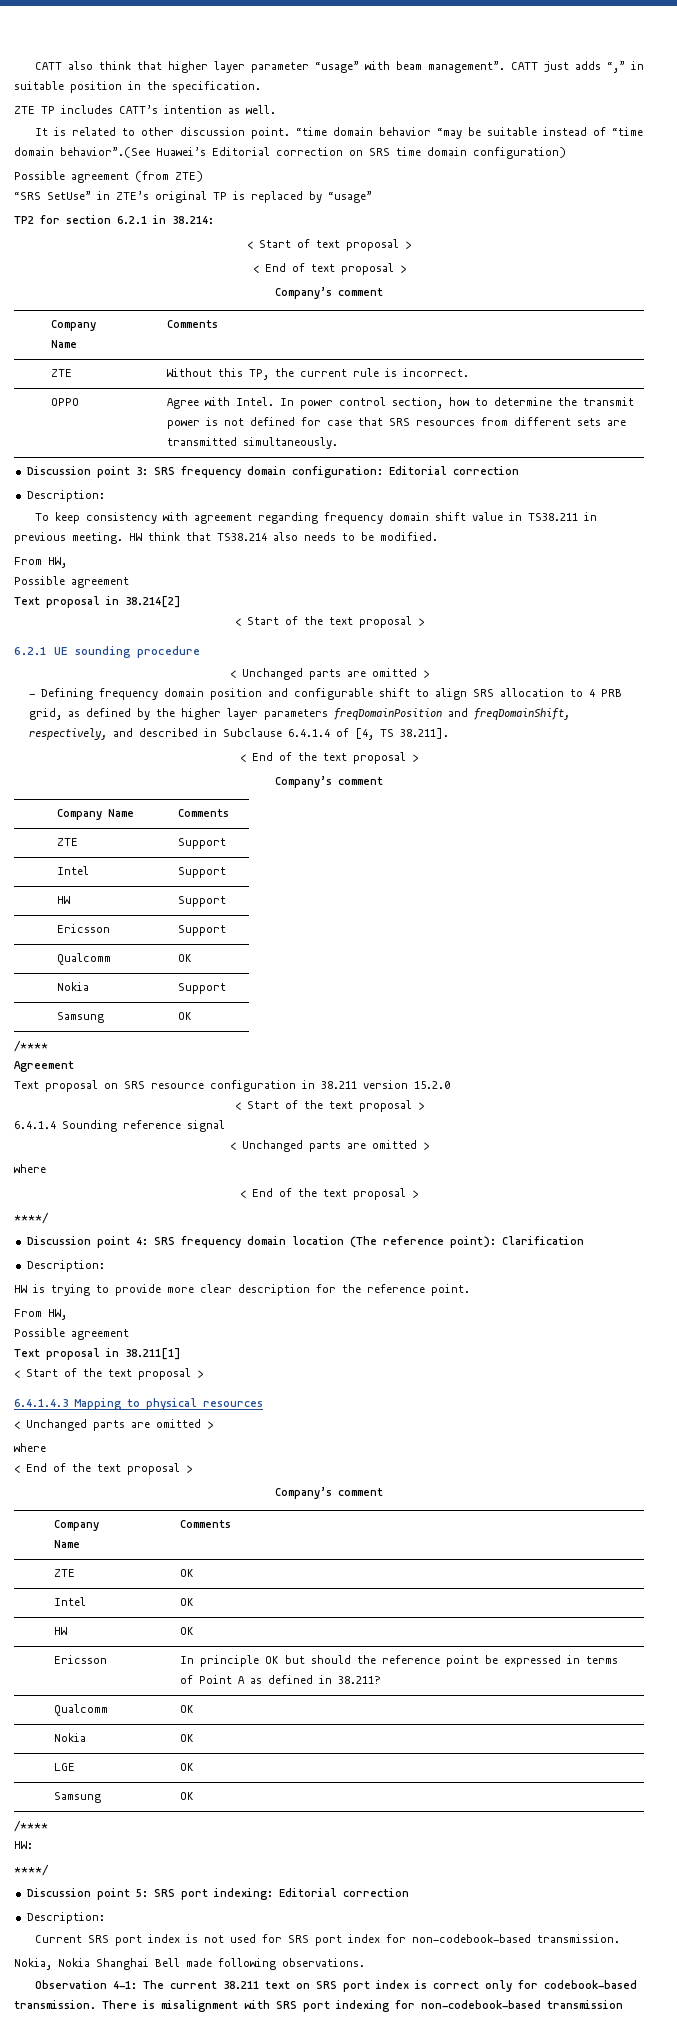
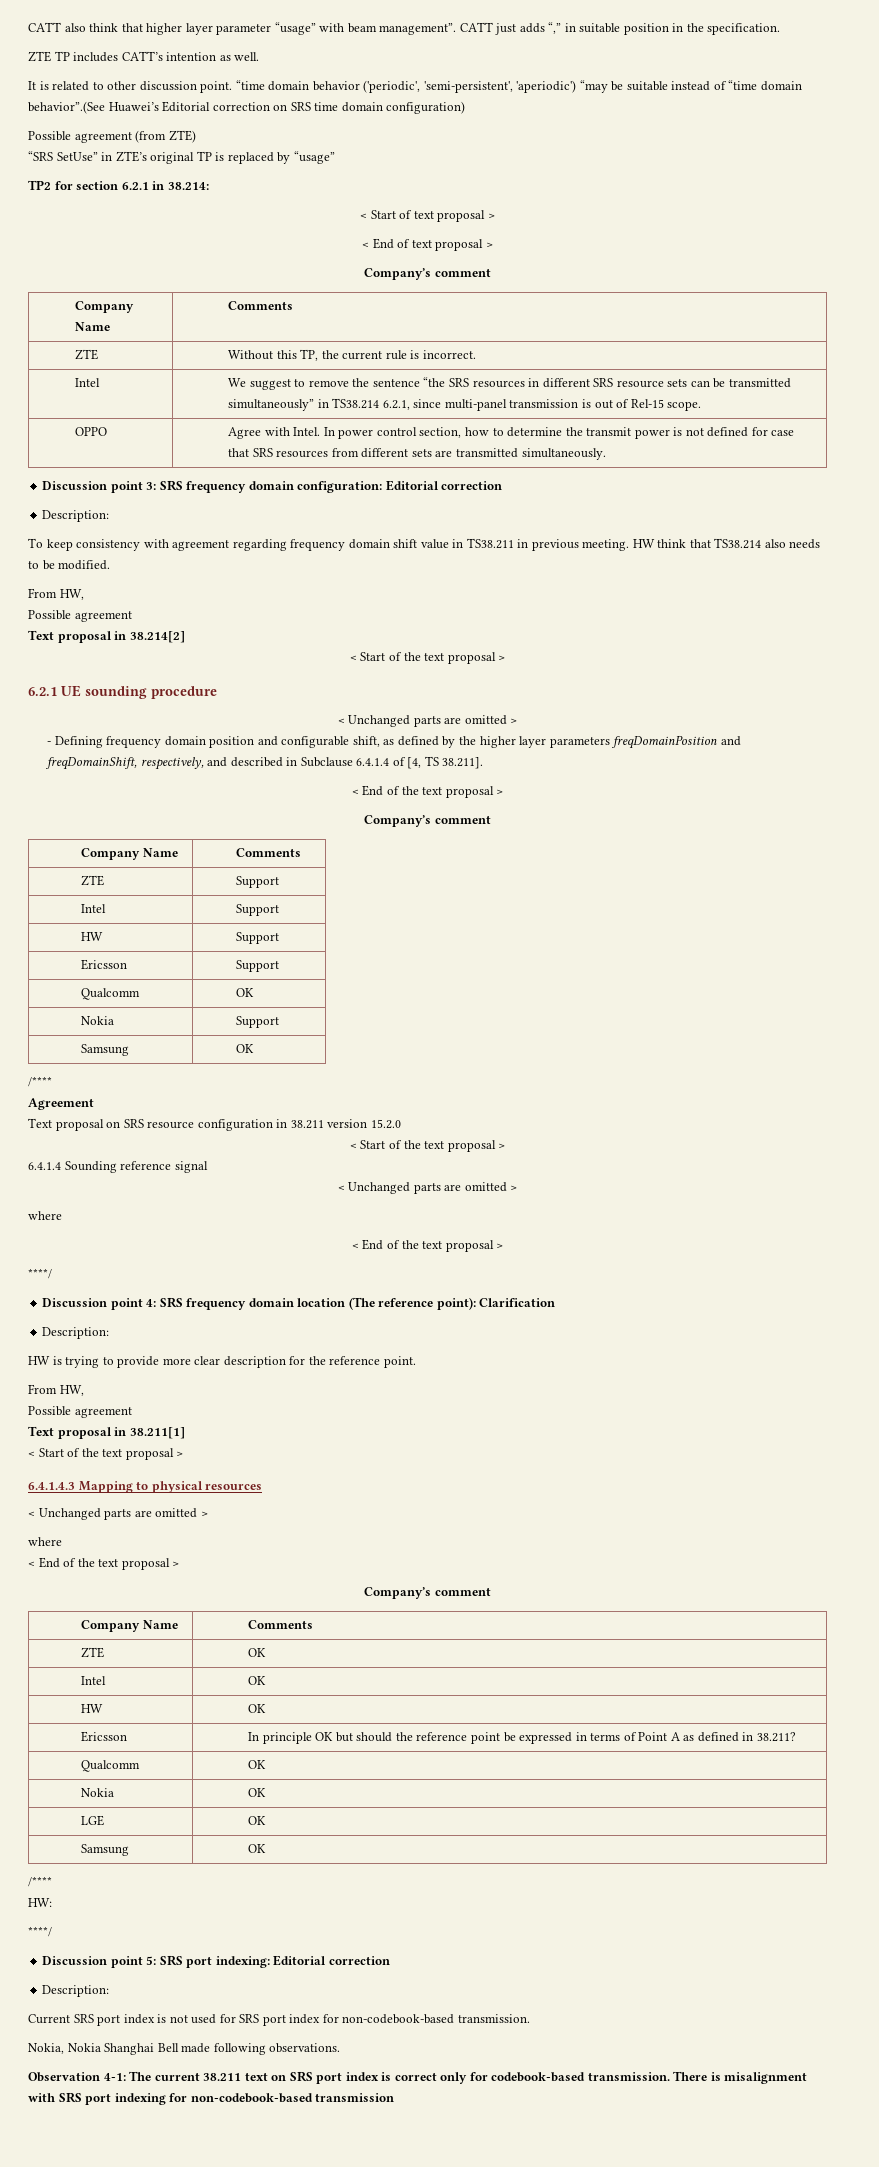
- “time domain behavior “may be suitable instead of “time domain behavior”.(See Huawei’s Editorial correction on SRS time domain configuration)
+ “time domain behavior ('periodic', 'semi-persistent', 'aperiodic') “may be suitable instead of “time domain behavior”.(See Huawei’s Editorial correction on SRS time domain configuration)
+ Intel | We suggest to remove the sentence “the SRS resources in different SRS resource sets can be transmitted simultaneously” in TS38.214 6.2.1, since multi-panel transmission is out of Rel-15 scope.
- - Defining frequency domain position and configurable shift to align SRS allocation to 4 PRB grid, as defined by the higher layer parameters freqDomainPosition and freqDomainShift, respectively, and described in Subclause 6.4.1.4 of [4, TS 38.211].
+ - Defining frequency domain position and configurable shift, as defined by the higher layer parameters freqDomainPosition and freqDomainShift, respectively, and described in Subclause 6.4.1.4 of [4, TS 38.211].

